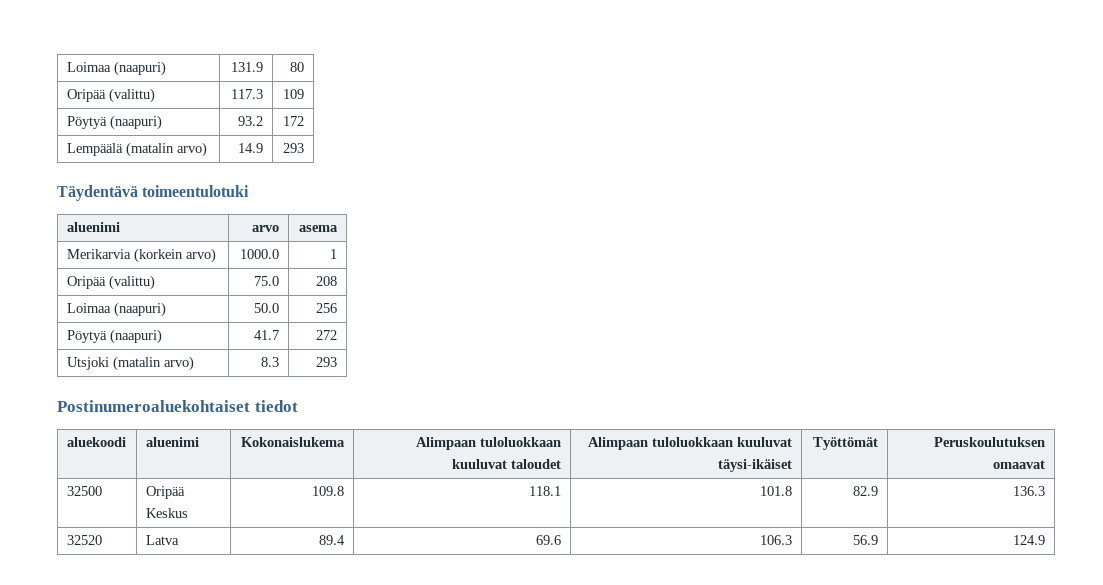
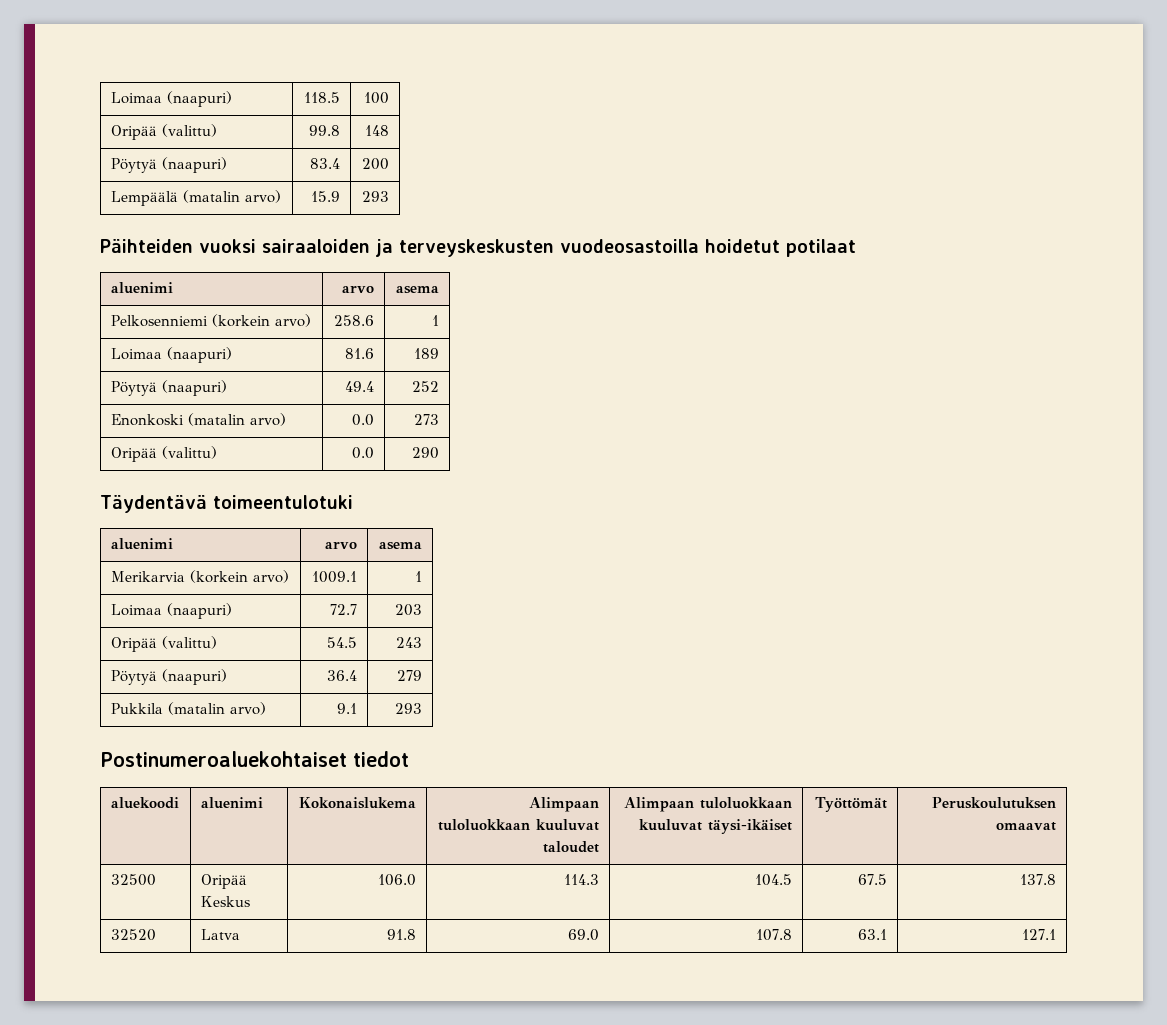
- Loimaa (naapuri) | 131.9 | 80
- Oripää (valittu) | 117.3 | 109
- Pöytyä (naapuri) | 93.2 | 172
+ Loimaa (naapuri) | 118.5 | 100
+ Oripää (valittu) | 99.8 | 148
+ Pöytyä (naapuri) | 83.4 | 200
- Lempäälä (matalin arvo) | 14.9 | 293
+ Lempäälä (matalin arvo) | 15.9 | 293
+ Päihteiden vuoksi sairaaloiden ja terveyskeskusten vuodeosastoilla hoidetut potilaat
+ aluenimi | arvo | asema
+ Pelkosenniemi (korkein arvo) | 258.6 | 1
+ Loimaa (naapuri) | 81.6 | 189
+ Pöytyä (naapuri) | 49.4 | 252
+ Enonkoski (matalin arvo) | 0.0 | 273
+ Oripää (valittu) | 0.0 | 290
- Merikarvia (korkein arvo) | 1000.0 | 1
- Oripää (valittu) | 75.0 | 208
- Loimaa (naapuri) | 50.0 | 256
- Pöytyä (naapuri) | 41.7 | 272
- Utsjoki (matalin arvo) | 8.3 | 293
+ Merikarvia (korkein arvo) | 1009.1 | 1
+ Loimaa (naapuri) | 72.7 | 203
+ Oripää (valittu) | 54.5 | 243
+ Pöytyä (naapuri) | 36.4 | 279
+ Pukkila (matalin arvo) | 9.1 | 293
- 32500 | Oripää Keskus | 109.8 | 118.1 | 101.8 | 82.9 | 136.3
- 32520 | Latva | 89.4 | 69.6 | 106.3 | 56.9 | 124.9
+ 32500 | Oripää Keskus | 106.0 | 114.3 | 104.5 | 67.5 | 137.8
+ 32520 | Latva | 91.8 | 69.0 | 107.8 | 63.1 | 127.1

